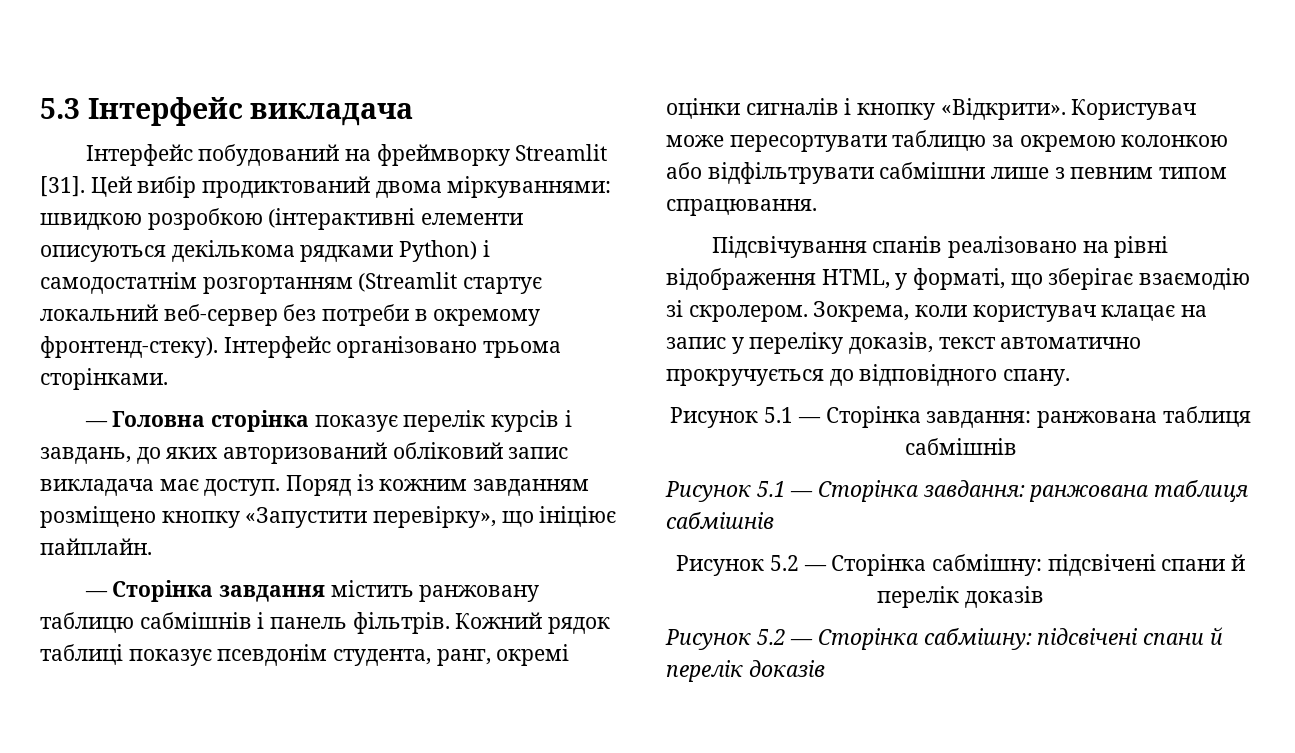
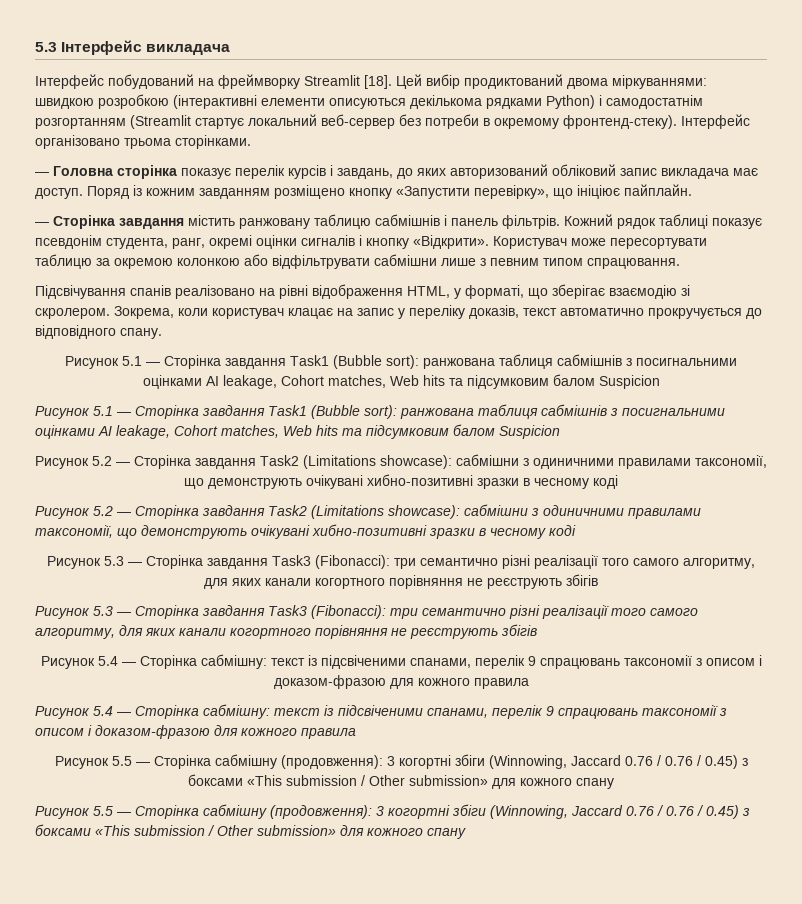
- Інтерфейс побудований на фреймворку Streamlit [31].
+ Інтерфейс побудований на фреймворку Streamlit [18].
  Зокрема, коли користувач клацає на запис у переліку доказів, текст автоматично прокручується до відповідного спану.
- Рисунок 5.1 — Сторінка завдання: ранжована таблиця сабмішнів
- Рисунок 5.1 — Сторінка завдання: ранжована таблиця сабмішнів
- Рисунок 5.2 — Сторінка сабмішну: підсвічені спани й перелік доказів
- Рисунок 5.2 — Сторінка сабмішну: підсвічені спани й перелік доказів
+ Рисунок 5.1 — Сторінка завдання Task1 (Bubble sort): ранжована таблиця сабмішнів з посигнальними оцінками AI leakage, Cohort matches, Web hits та підсумковим балом Suspicion
+ Рисунок 5.1 — Сторінка завдання Task1 (Bubble sort): ранжована таблиця сабмішнів з посигнальними оцінками AI leakage, Cohort matches, Web hits та підсумковим балом Suspicion
+ Рисунок 5.2 — Сторінка завдання Task2 (Limitations showcase): сабмішни з одиничними правилами таксономії, що демонструють очікувані хибно-позитивні зразки в чесному коді
+ Рисунок 5.2 — Сторінка завдання Task2 (Limitations showcase): сабмішни з одиничними правилами таксономії, що демонструють очікувані хибно-позитивні зразки в чесному коді
+ Рисунок 5.3 — Сторінка завдання Task3 (Fibonacci): три семантично різні реалізації того самого алгоритму, для яких канали когортного порівняння не реєструють збігів
+ Рисунок 5.3 — Сторінка завдання Task3 (Fibonacci): три семантично різні реалізації того самого алгоритму, для яких канали когортного порівняння не реєструють збігів
+ Рисунок 5.4 — Сторінка сабмішну: текст із підсвіченими спанами, перелік 9 спрацювань таксономії з описом і доказом-фразою для кожного правила
+ Рисунок 5.4 — Сторінка сабмішну: текст із підсвіченими спанами, перелік 9 спрацювань таксономії з описом і доказом-фразою для кожного правила
+ Рисунок 5.5 — Сторінка сабмішну (продовження): 3 когортні збіги (Winnowing, Jaccard 0.76 / 0.76 / 0.45) з боксами «This submission / Other submission» для кожного спану
+ Рисунок 5.5 — Сторінка сабмішну (продовження): 3 когортні збіги (Winnowing, Jaccard 0.76 / 0.76 / 0.45) з боксами «This submission / Other submission» для кожного спану

